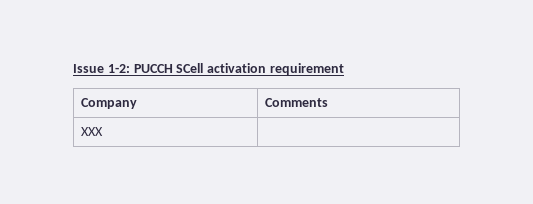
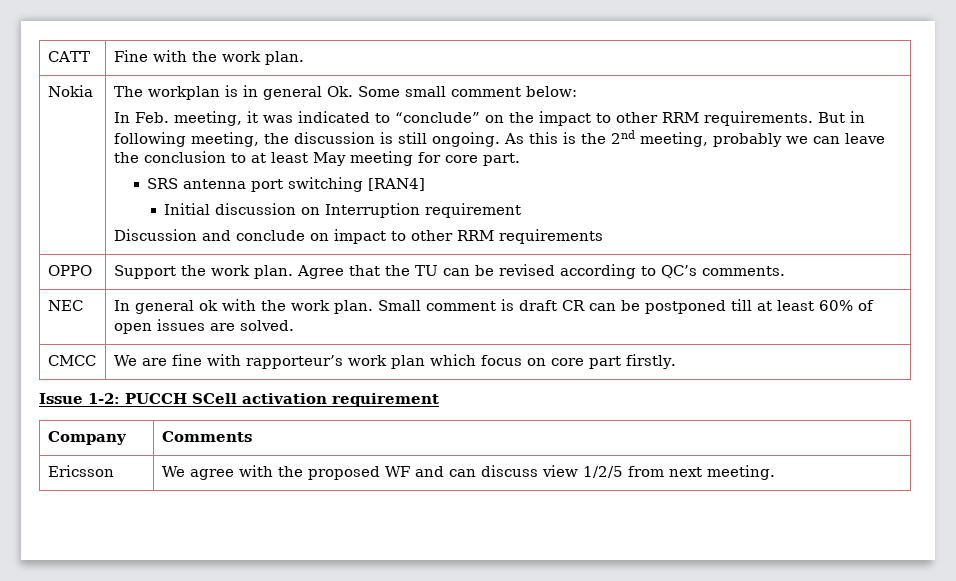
+ CATT | Fine with the work plan.
+ Nokia | The workplan is in general Ok. Some small comment below:
+ In Feb. meeting, it was indicated to “conclude” on the impact to other RRM requirements. But in following meeting, the discussion is still ongoing. As this is the 2nd meeting, probably we can leave the conclusion to at least May meeting for core part.
+ SRS antenna port switching [RAN4]
+ Initial discussion on Interruption requirement
+ Discussion and conclude on impact to other RRM requirements
+ OPPO | Support the work plan. Agree that the TU can be revised according to QC’s comments.
+ NEC | In general ok with the work plan. Small comment is draft CR can be postponed till at least 60% of open issues are solved.
+ CMCC | We are fine with rapporteur’s work plan which focus on core part firstly.
- XXX |
+ Ericsson | We agree with the proposed WF and can discuss view 1/2/5 from next meeting.

